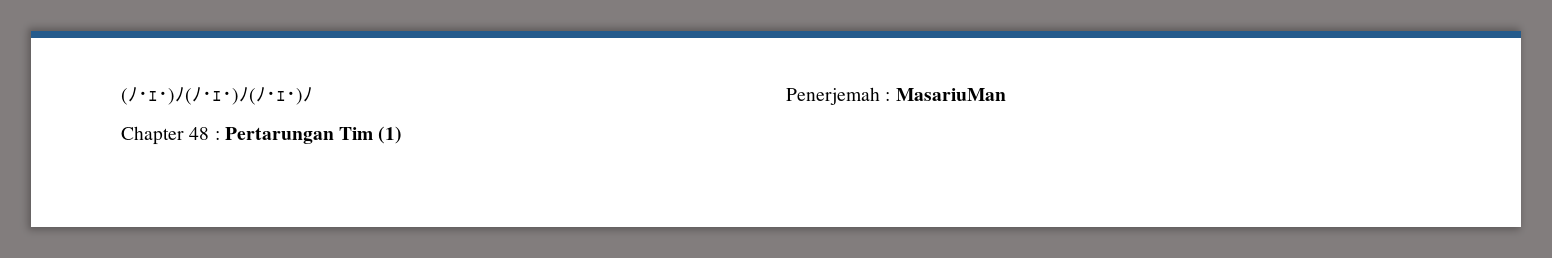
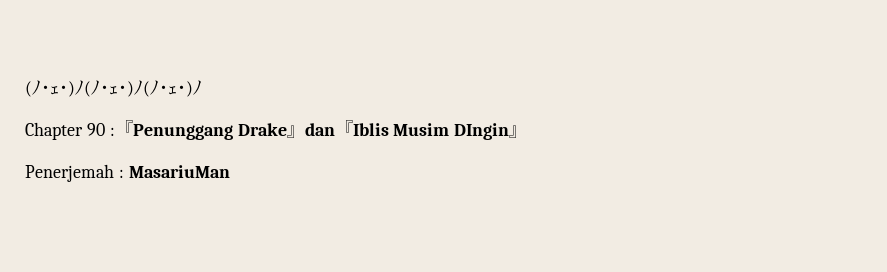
- Chapter 48 : Pertarungan Tim (1)
+ Chapter 90 :『Penunggang Drake』dan『Iblis Musim DIngin』

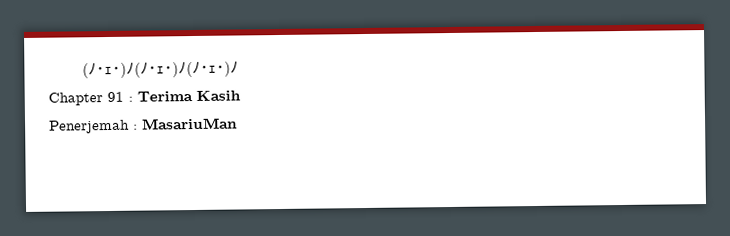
- Chapter 90 :『Penunggang Drake』dan『Iblis Musim DIngin』
+ Chapter 91 : Terima Kasih

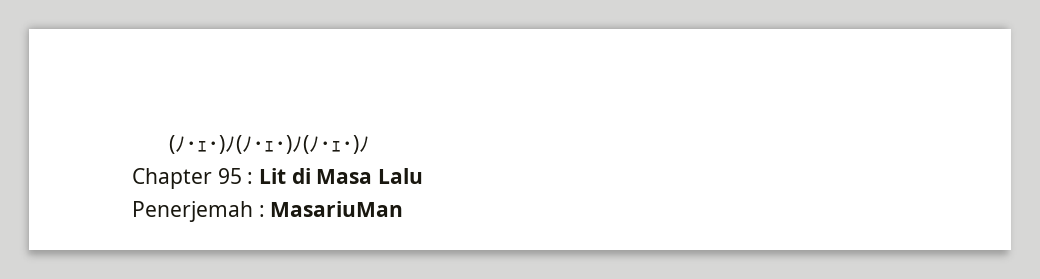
- Chapter 91 : Terima Kasih
+ Chapter 95 : Lit di Masa Lalu

